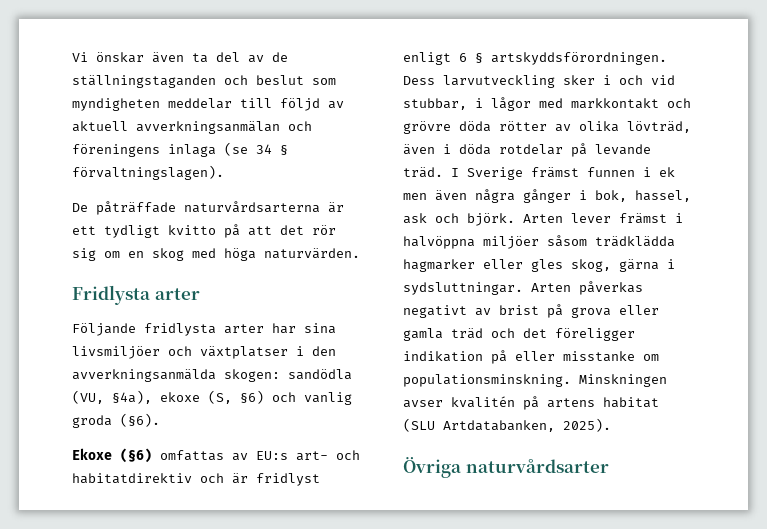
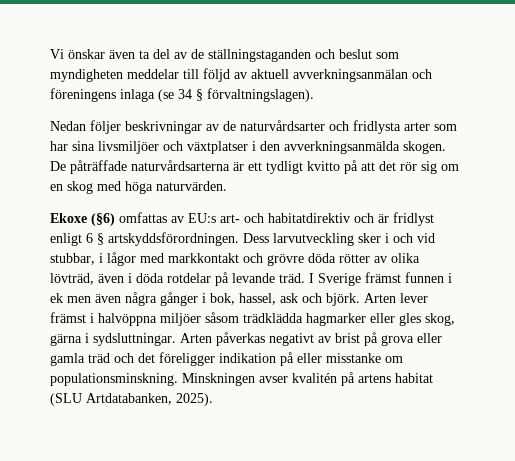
+ Nedan följer beskrivningar av de naturvårdsarter och fridlysta arter som har sina livsmiljöer och växtplatser i den avverkningsanmälda skogen.
- Fridlysta arter
- Följande fridlysta arter har sina livsmiljöer och växtplatser i den avverkningsanmälda skogen: sandödla (VU, §4a), ekoxe (S, §6) och vanlig groda (§6).
- Övriga naturvårdsarter

